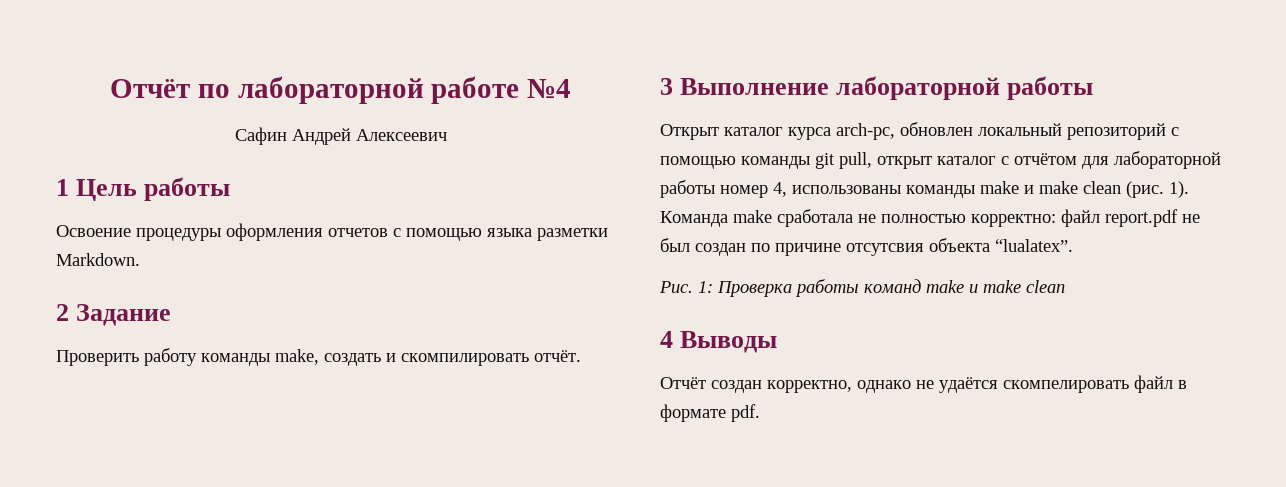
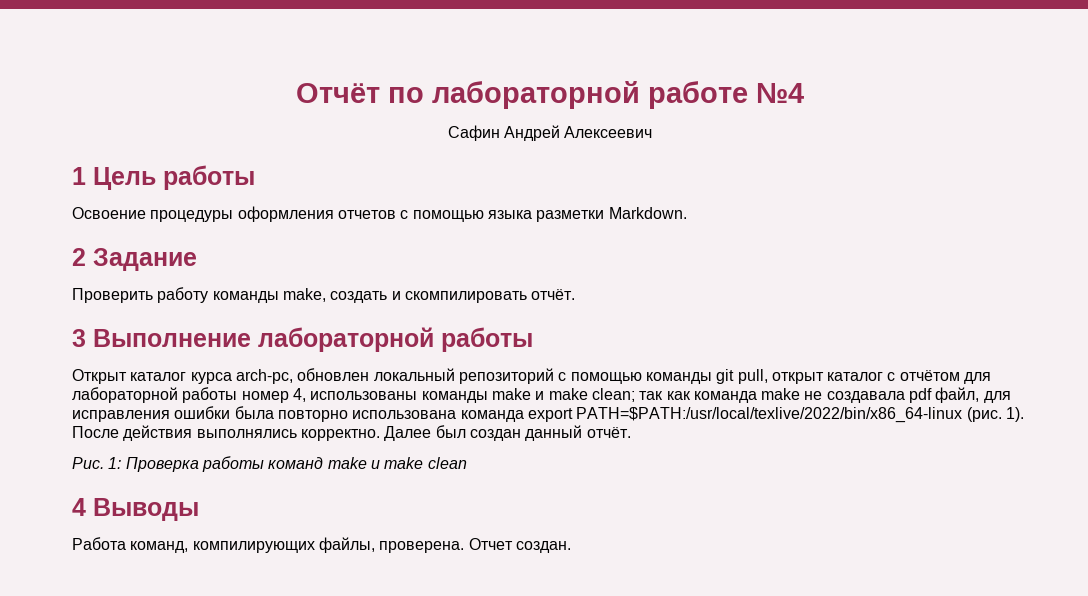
- Открыт каталог курса arch-pc, обновлен локальный репозиторий с помощью команды git pull, открыт каталог с отчётом для лабораторной работы номер 4, использованы команды make и make clean (рис. 1). Команда make сработала не полностью корректно: файл report.pdf не был создан по причине отсутсвия объекта “lualatex”.
+ Открыт каталог курса arch-pc, обновлен локальный репозиторий с помощью команды git pull, открыт каталог с отчётом для лабораторной работы номер 4, использованы команды make и make clean; так как команда make не создавала pdf файл, для исправления ошибки была повторно использована команда export PATH=$PATH:/usr/local/texlive/2022/bin/x86_64-linux (рис. 1). После действия выполнялись корректно. Далее был создан данный отчёт.
- Отчёт создан корректно, однако не удаётся скомпелировать файл в формате pdf.
+ Работа команд, компилирующих файлы, проверена. Отчет создан.

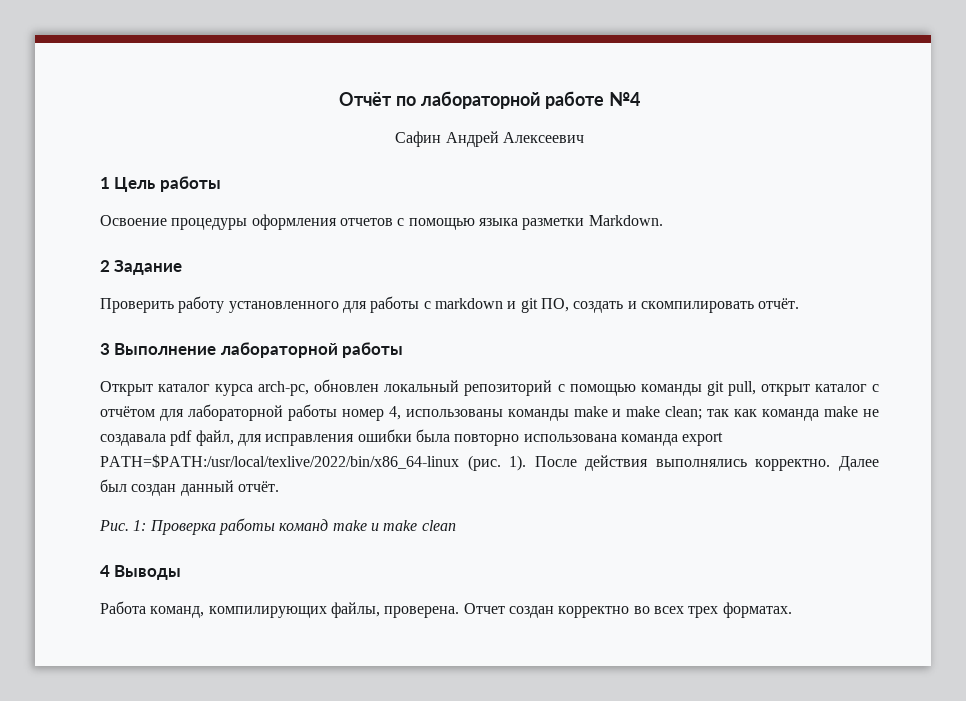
- Проверить работу команды make, создать и скомпилировать отчёт.
+ Проверить работу установленного для работы с markdown и git ПО, создать и скомпилировать отчёт.
- Отчет создан.
+ Отчет создан корректно во всех трех форматах.

